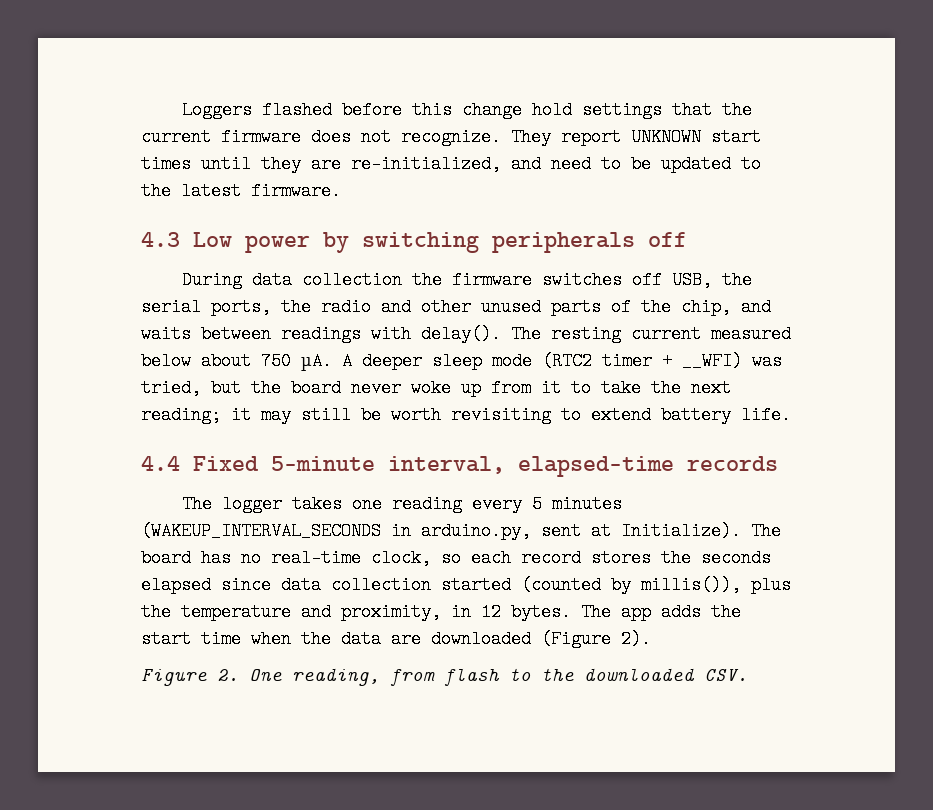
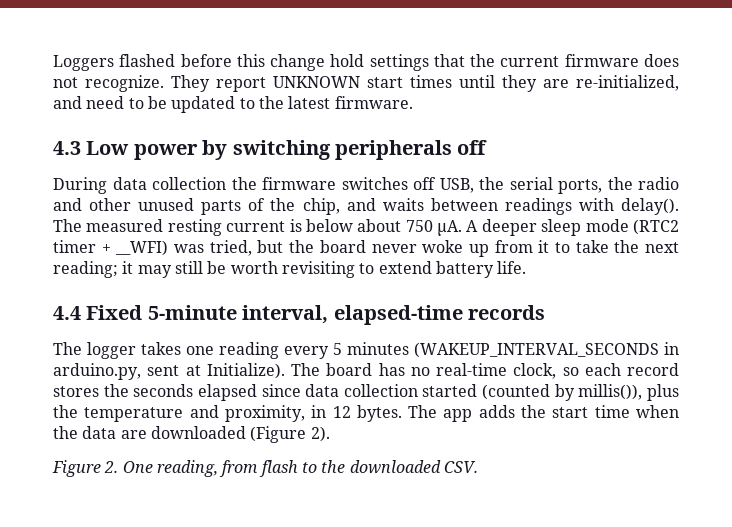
- The resting current measured below about 750 µA.
+ The measured resting current is below about 750 µA.

